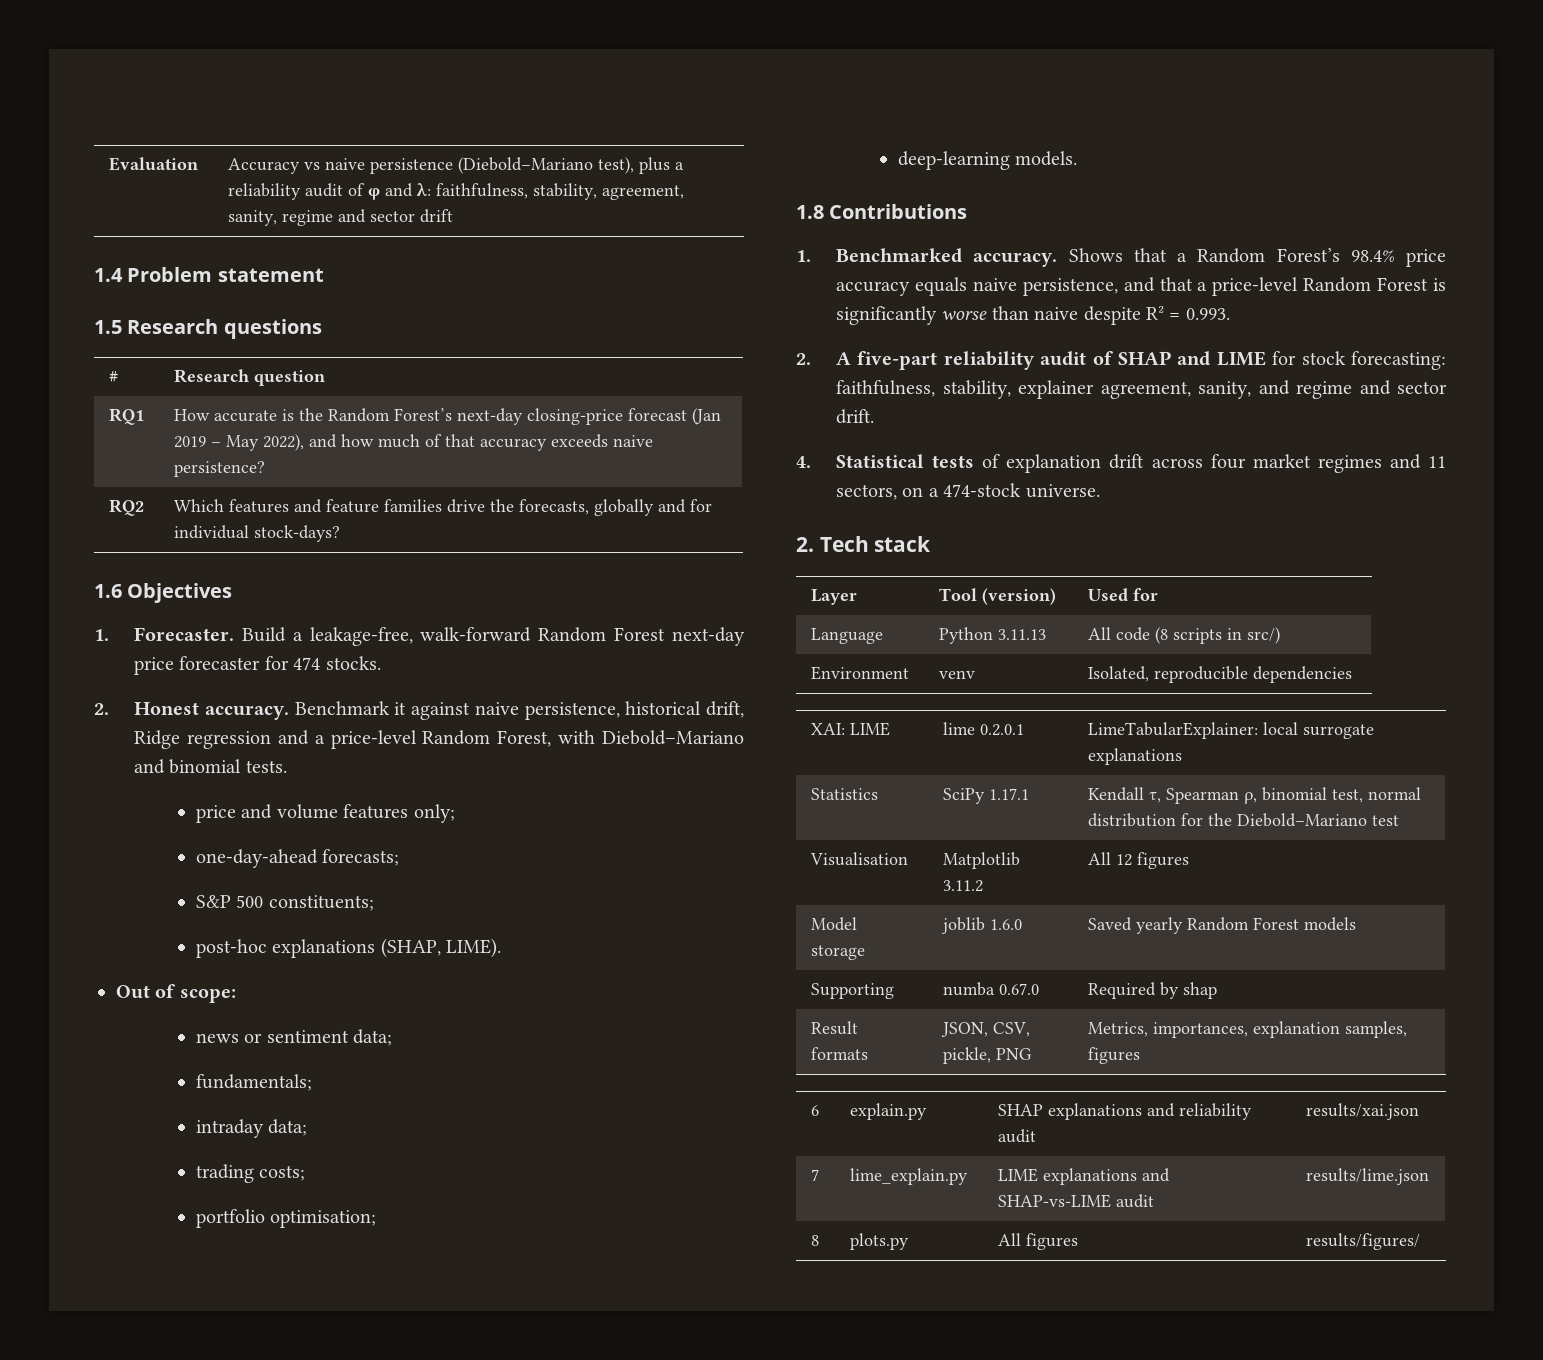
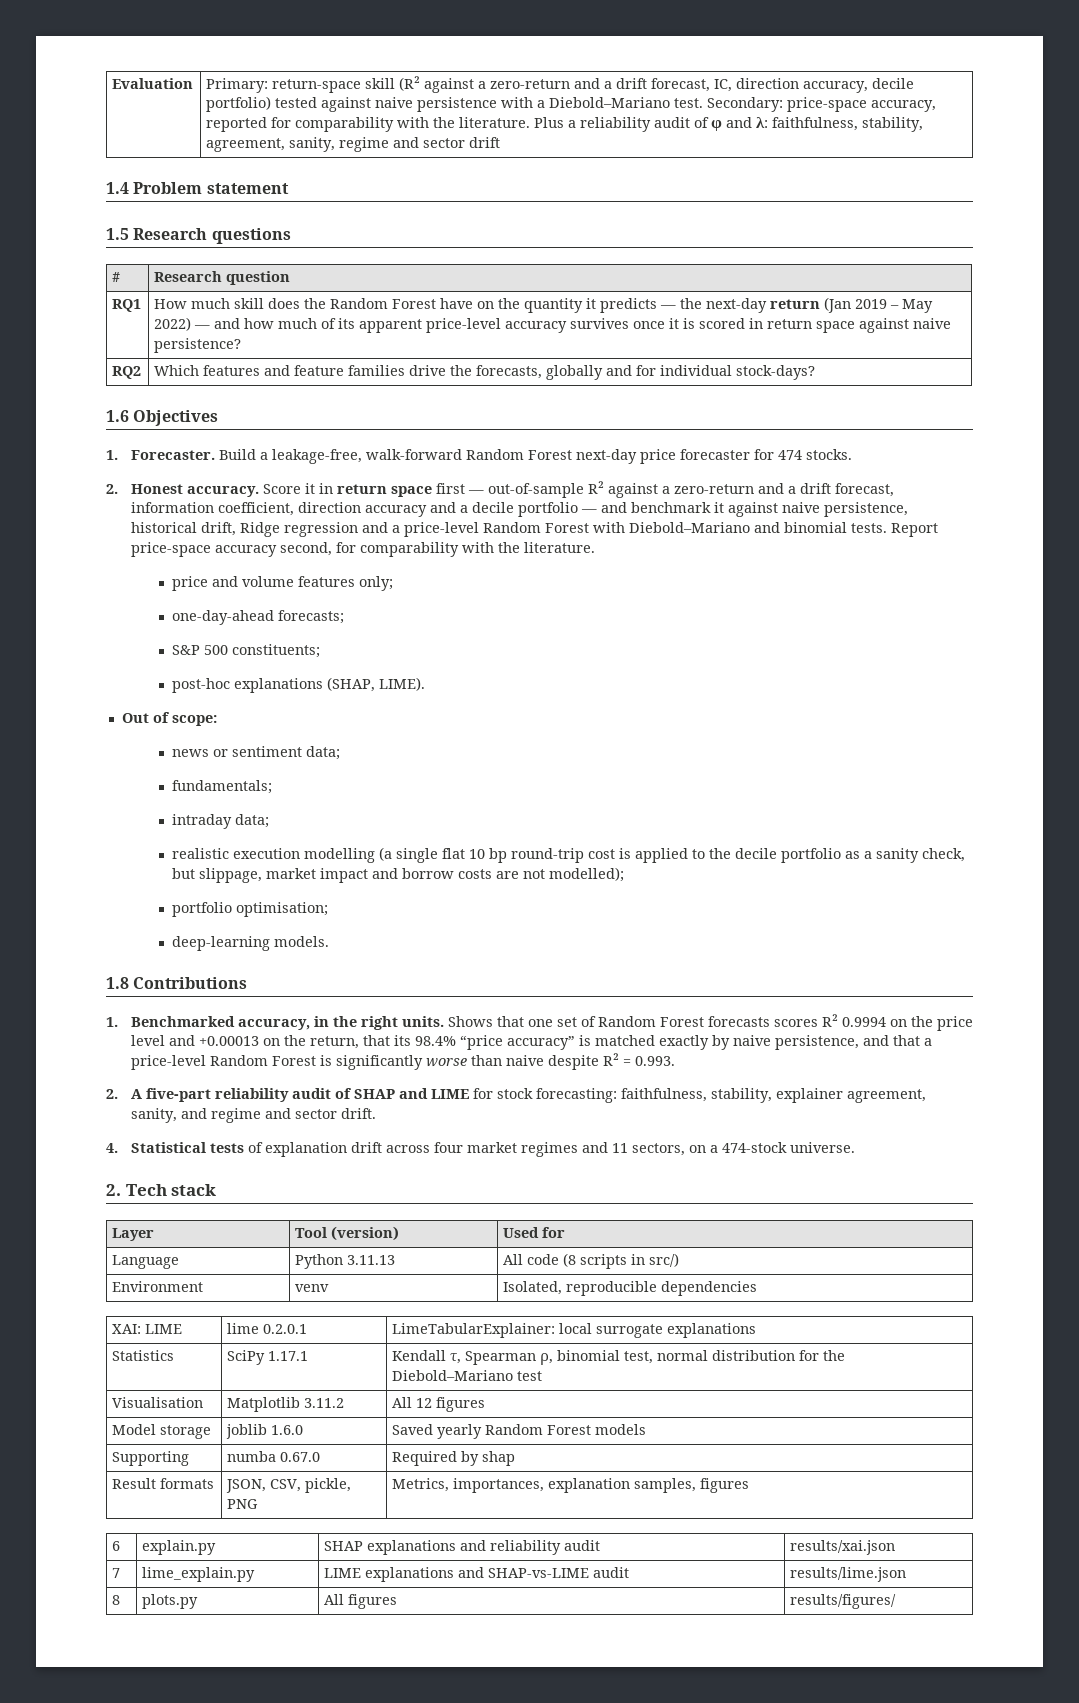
- Accuracy vs naive persistence (Diebold–Mariano test), plus a reliability audit of φ and λ: faithfulness, stability, agreement, sanity, regime and sector drift
+ Primary: return-space skill (R² against a zero-return and a drift forecast, IC, direction accuracy, decile portfolio) tested against naive persistence with a Diebold–Mariano test. Secondary: price-space accuracy, reported for comparability with the literature. Plus a reliability audit of φ and λ: faithfulness, stability, agreement, sanity, regime and sector drift
- How accurate is the Random Forest’s next-day closing-price forecast (Jan 2019 – May 2022), and how much of that accuracy exceeds naive persistence?
+ How much skill does the Random Forest have on the quantity it predicts — the next-day return (Jan 2019 – May 2022) — and how much of its apparent price-level accuracy survives once it is scored in return space against naive persistence?
- Benchmark it against naive persistence, historical drift, Ridge regression and a price-level Random Forest, with Diebold–Mariano and binomial tests.
+ Score it in return space first — out-of-sample R² against a zero-return and a drift forecast, information coefficient, direction accuracy and a decile portfolio — and benchmark it against naive persistence, historical drift, Ridge regression and a price-level Random Forest with Diebold–Mariano and binomial tests. Report price-space accuracy second, for comparability with the literature.
- trading costs;
+ realistic execution modelling (a single flat 10 bp round-trip cost is applied to the decile portfolio as a sanity check, but slippage, market impact and borrow costs are not modelled);
- 1. Benchmarked accuracy. Shows that a Random Forest’s 98.4% price accuracy equals naive persistence, and that a price-level Random Forest is significantly worse than naive despite R² = 0.993.
+ 1. Benchmarked accuracy, in the right units. Shows that one set of Random Forest forecasts scores R² 0.9994 on the price level and +0.00013 on the return, that its 98.4% “price accuracy” is matched exactly by naive persistence, and that a price-level Random Forest is significantly worse than naive despite R² = 0.993.

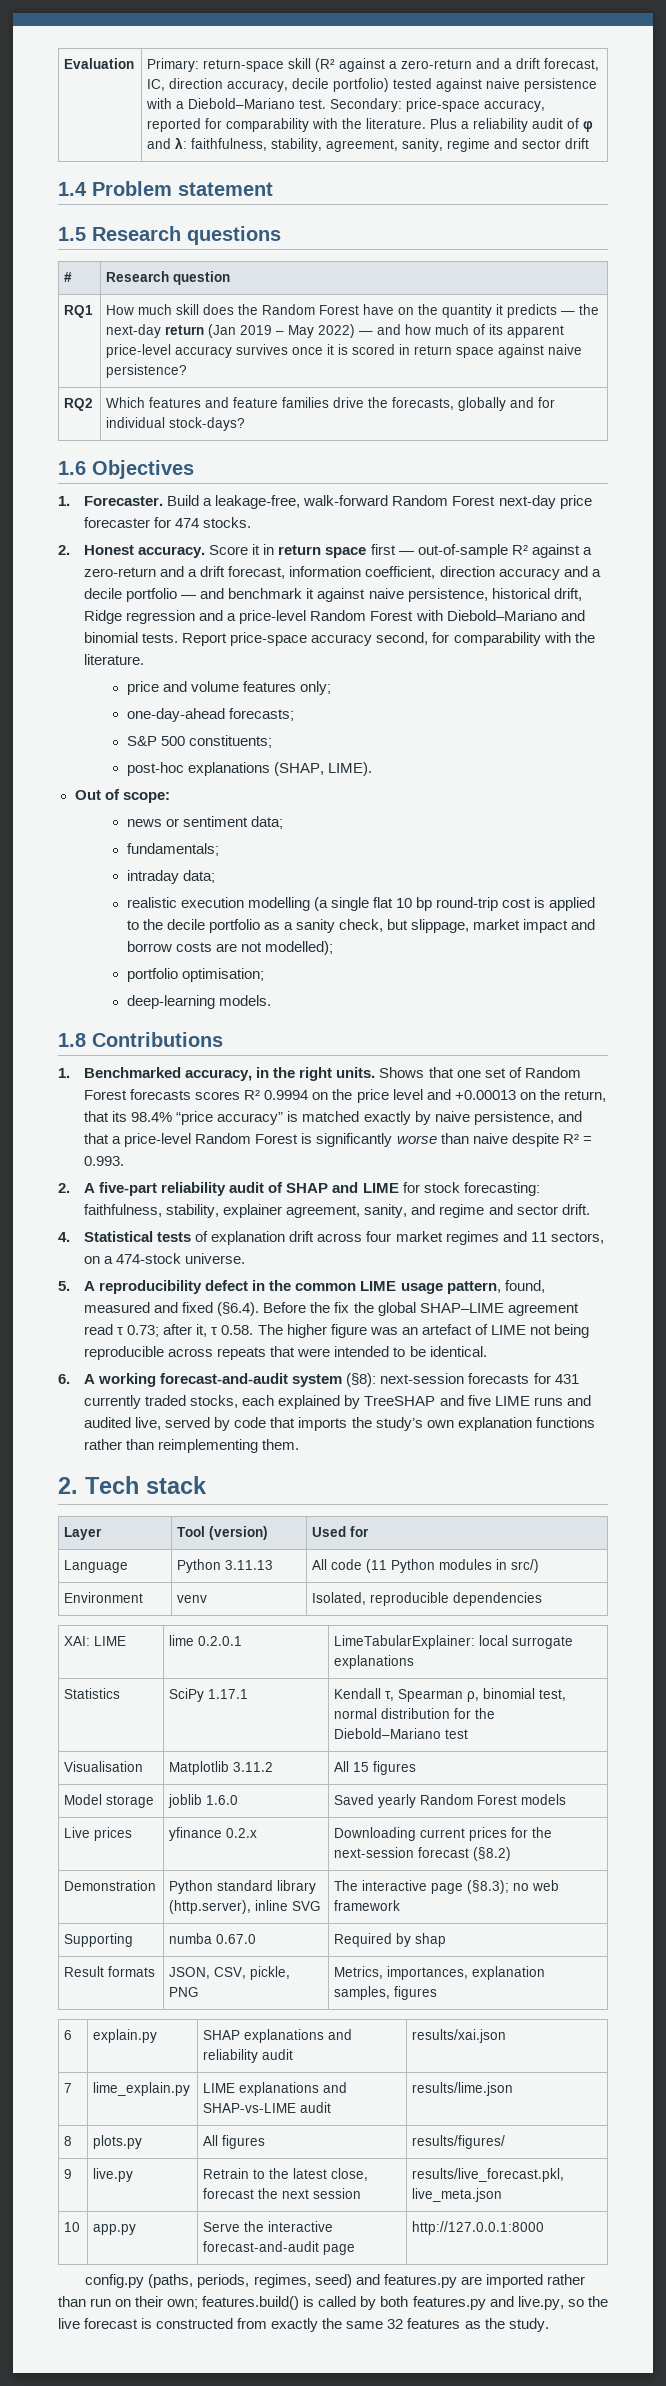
+ 5. A reproducibility defect in the common LIME usage pattern, found, measured and fixed (§6.4). Before the fix the global SHAP–LIME agreement read τ 0.73; after it, τ 0.58. The higher figure was an artefact of LIME not being reproducible across repeats that were intended to be identical.
+ 6. A working forecast-and-audit system (§8): next-session forecasts for 431 currently traded stocks, each explained by TreeSHAP and five LIME runs and audited live, served by code that imports the study’s own explanation functions rather than reimplementing them.
- Language | Python 3.11.13 | All code (8 scripts in src/)
+ Language | Python 3.11.13 | All code (11 Python modules in src/)
- Visualisation | Matplotlib 3.11.2 | All 12 figures
+ Visualisation | Matplotlib 3.11.2 | All 15 figures
+ Live prices | yfinance 0.2.x | Downloading current prices for the next-session forecast (§8.2)
+ Demonstration | Python standard library (http.server), inline SVG | The interactive page (§8.3); no web framework
+ 9 | live.py | Retrain to the latest close, forecast the next session | results/live_forecast.pkl, live_meta.json
+ 10 | app.py | Serve the interactive forecast-and-audit page | http://127.0.0.1:8000
+ config.py (paths, periods, regimes, seed) and features.py are imported rather than run on their own; features.build() is called by both features.py and live.py, so the live forecast is constructed from exactly the same 32 features as the study.

